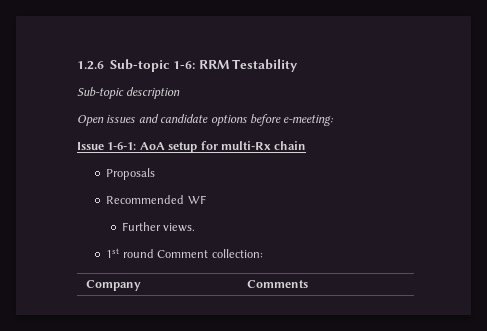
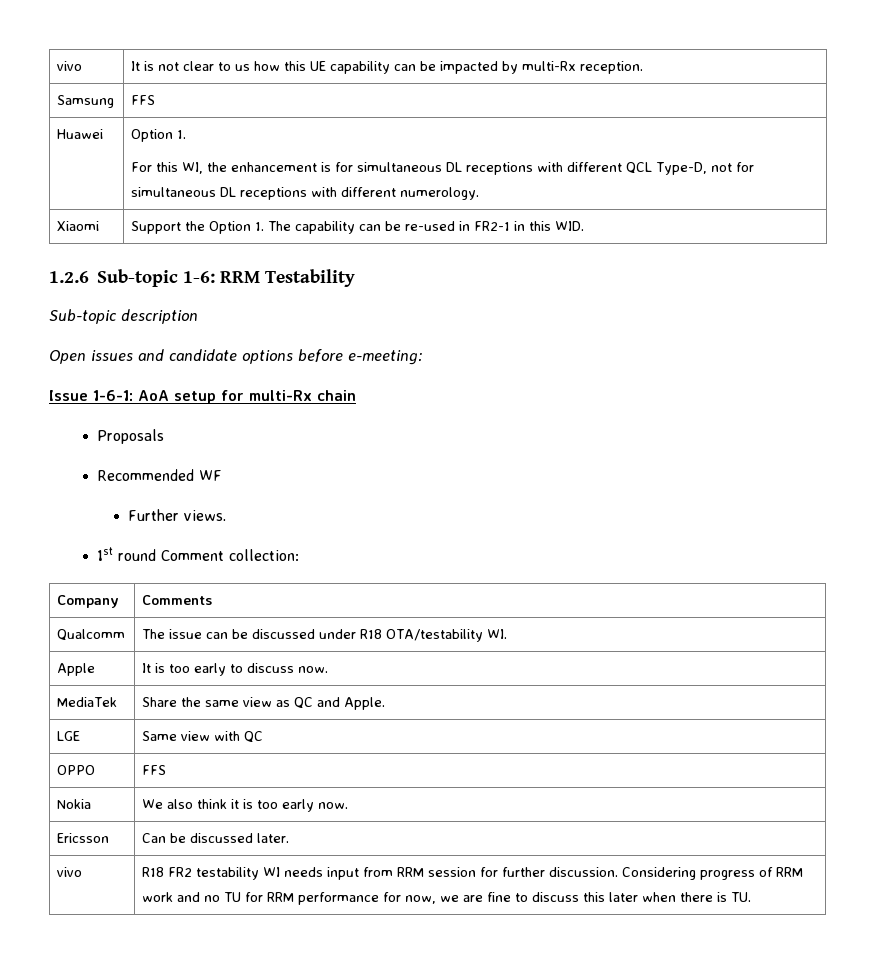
+ vivo | It is not clear to us how this UE capability can be impacted by multi-Rx reception.
+ Samsung | FFS
+ Huawei | Option 1.
+ For this WI, the enhancement is for simultaneous DL receptions with different QCL Type-D, not for simultaneous DL receptions with different numerology.
+ Xiaomi | Support the Option 1. The capability can be re-used in FR2-1 in this WID.
+ Qualcomm | The issue can be discussed under R18 OTA/testability WI.
+ Apple | It is too early to discuss now.
+ MediaTek | Share the same view as QC and Apple.
+ LGE | Same view with QC
+ OPPO | FFS
+ Nokia | We also think it is too early now.
+ Ericsson | Can be discussed later.
+ vivo | R18 FR2 testability WI needs input from RRM session for further discussion. Considering progress of RRM work and no TU for RRM performance for now, we are fine to discuss this later when there is TU.

